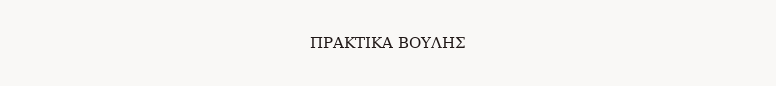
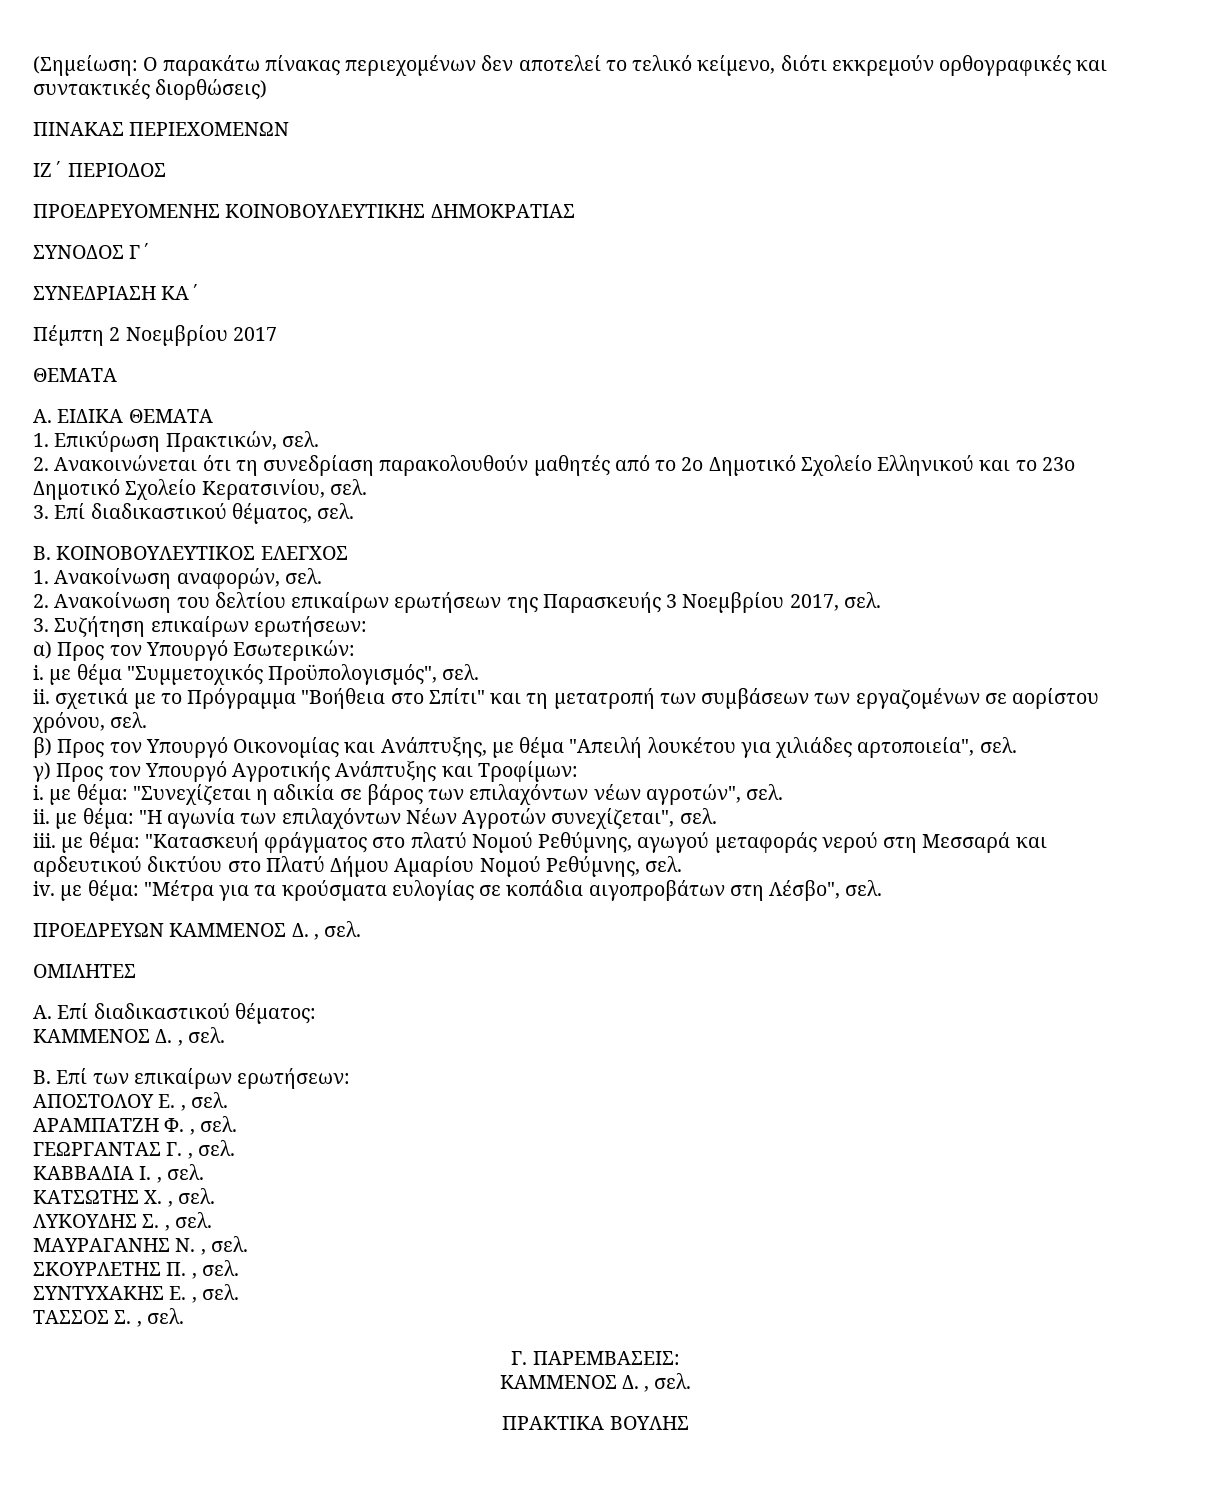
+ (Σημείωση: Ο παρακάτω πίνακας περιεχομένων δεν αποτελεί το τελικό κείμενο, διότι εκκρεμούν ορθογραφικές και συντακτικές διορθώσεις)
+ ΠΙΝΑΚΑΣ ΠΕΡΙΕΧΟΜΕΝΩΝ
+ ΙΖ΄ ΠΕΡΙΟΔΟΣ
+ ΠΡΟΕΔΡΕΥΟΜΕΝΗΣ ΚΟΙΝΟΒΟΥΛΕΥΤΙΚΗΣ ΔΗΜΟΚΡΑΤΙΑΣ
+ ΣΥΝΟΔΟΣ Γ΄
+ ΣΥΝΕΔΡΙΑΣΗ ΚΑ΄
+ Πέμπτη 2 Νοεμβρίου 2017
+ ΘΕΜΑΤΑ
+ Α. ΕΙΔΙΚΑ ΘΕΜΑΤΑ
+ 1. Επικύρωση Πρακτικών, σελ.
+ 2. Ανακοινώνεται ότι τη συνεδρίαση παρακολουθούν μαθητές από το 2ο Δημοτικό Σχολείο Ελληνικού και το 23ο Δημοτικό Σχολείο Κερατσινίου, σελ.
+ 3. Επί διαδικαστικού θέματος, σελ.
+ Β. ΚΟΙΝΟΒΟΥΛΕΥΤΙΚΟΣ ΕΛΕΓΧΟΣ
+ 1. Ανακοίνωση αναφορών, σελ.
+ 2. Ανακοίνωση του δελτίου επικαίρων ερωτήσεων της Παρασκευής 3 Νοεμβρίου 2017, σελ.
+ 3. Συζήτηση επικαίρων ερωτήσεων:
+ α) Προς τον Υπουργό Εσωτερικών:
+ i. με θέμα "Συμμετοχικός Προϋπολογισμός", σελ.
+ ii. σχετικά με το Πρόγραμμα "Βοήθεια στο Σπίτι" και τη μετατροπή των συμβάσεων των εργαζομένων σε αορίστου χρόνου, σελ.
+ β) Προς τον Υπουργό Οικονομίας και Ανάπτυξης, με θέμα "Απειλή λουκέτου για χιλιάδες αρτοποιεία", σελ.
+ γ) Προς τον Υπουργό Αγροτικής Ανάπτυξης και Τροφίμων:
+ i. με θέμα: "Συνεχίζεται η αδικία σε βάρος των επιλαχόντων νέων αγροτών", σελ.
+ ii. με θέμα: "Η αγωνία των επιλαχόντων Νέων Αγροτών συνεχίζεται", σελ.
+ iii. με θέμα: "Κατασκευή φράγματος στο πλατύ Νομού Ρεθύμνης, αγωγού μεταφοράς νερού στη Μεσσαρά και αρδευτικού δικτύου στο Πλατύ Δήμου Αμαρίου Νομού Ρεθύμνης, σελ.
+ iv. με θέμα: "Μέτρα για τα κρούσματα ευλογίας σε κοπάδια αιγοπροβάτων στη Λέσβο", σελ.
+ ΠΡΟΕΔΡΕΥΩΝ ΚΑΜΜΕΝΟΣ Δ. , σελ.
+ ΟΜΙΛΗΤΕΣ
+ Α. Επί διαδικαστικού θέματος:
+ ΚΑΜΜΕΝΟΣ Δ. , σελ.
+ Β. Επί των επικαίρων ερωτήσεων:
+ ΑΠΟΣΤΟΛΟΥ Ε. , σελ.
+ ΑΡΑΜΠΑΤΖΗ Φ. , σελ.
+ ΓΕΩΡΓΑΝΤΑΣ Γ. , σελ.
+ ΚΑΒΒΑΔΙΑ Ι. , σελ.
+ ΚΑΤΣΩΤΗΣ Χ. , σελ.
+ ΛΥΚΟΥΔΗΣ Σ. , σελ.
+ ΜΑΥΡΑΓΑΝΗΣ Ν. , σελ.
+ ΣΚΟΥΡΛΕΤΗΣ Π. , σελ.
+ ΣΥΝΤΥΧΑΚΗΣ Ε. , σελ.
+ ΤΑΣΣΟΣ Σ. , σελ.
+ Γ. ΠΑΡΕΜΒΑΣΕΙΣ:
+ ΚΑΜΜΕΝΟΣ Δ. , σελ.

